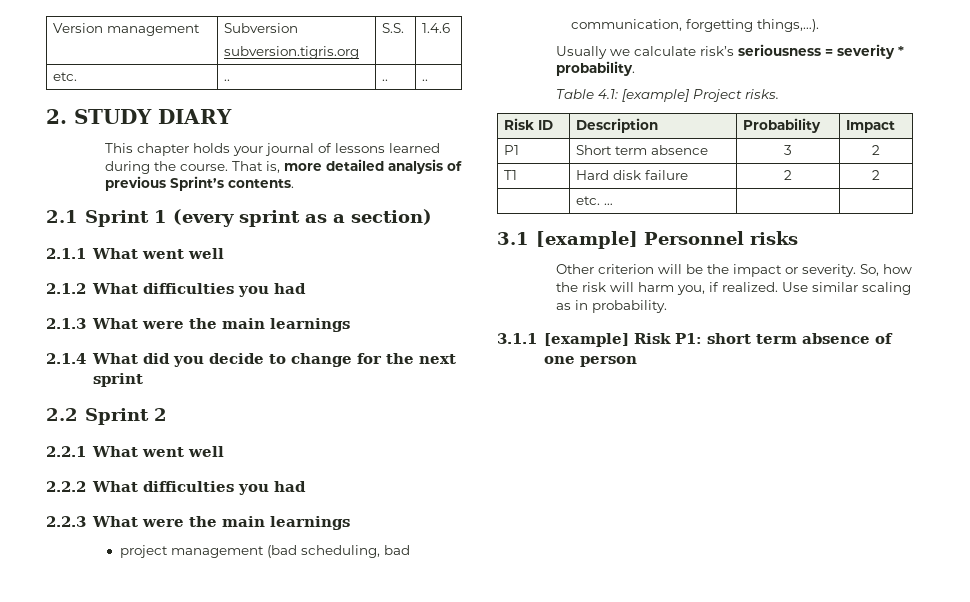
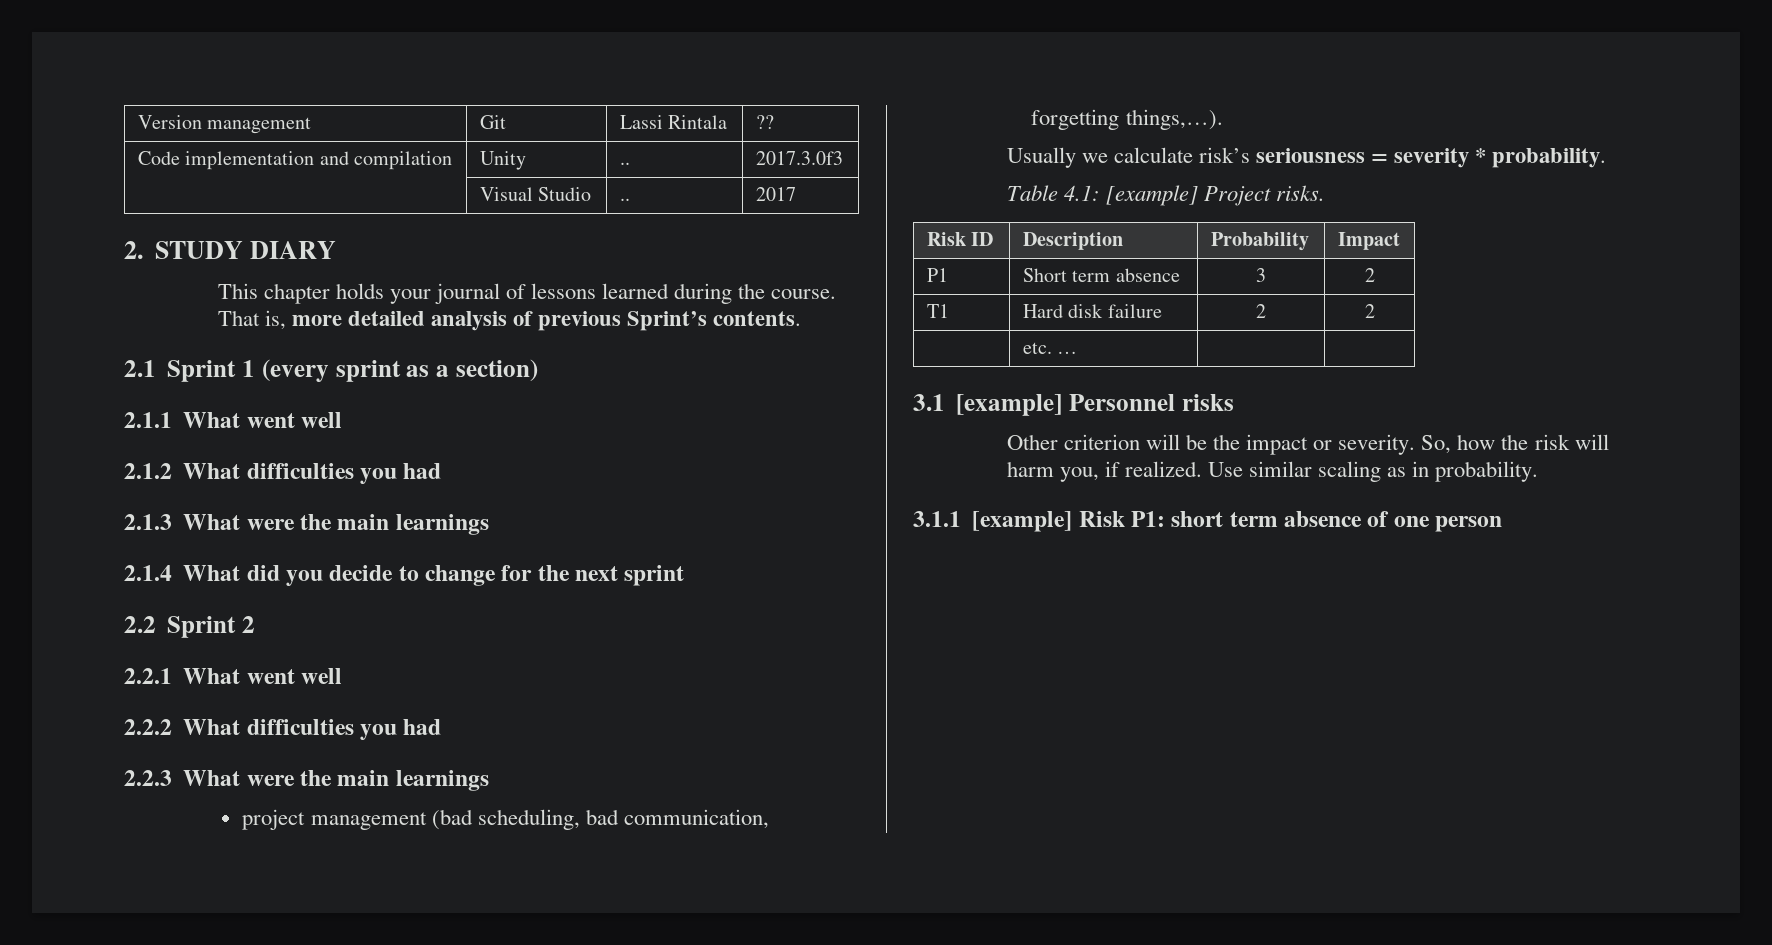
- Version management | Subversion
- subversion.tigris.org | S.S. | 1.4.6
- etc. | .. | .. | ..
+ Version management | Git | Lassi Rintala | ??
+ Code implementation and compilation | Unity | .. | 2017.3.0f3
+ | Visual Studio | .. | 2017

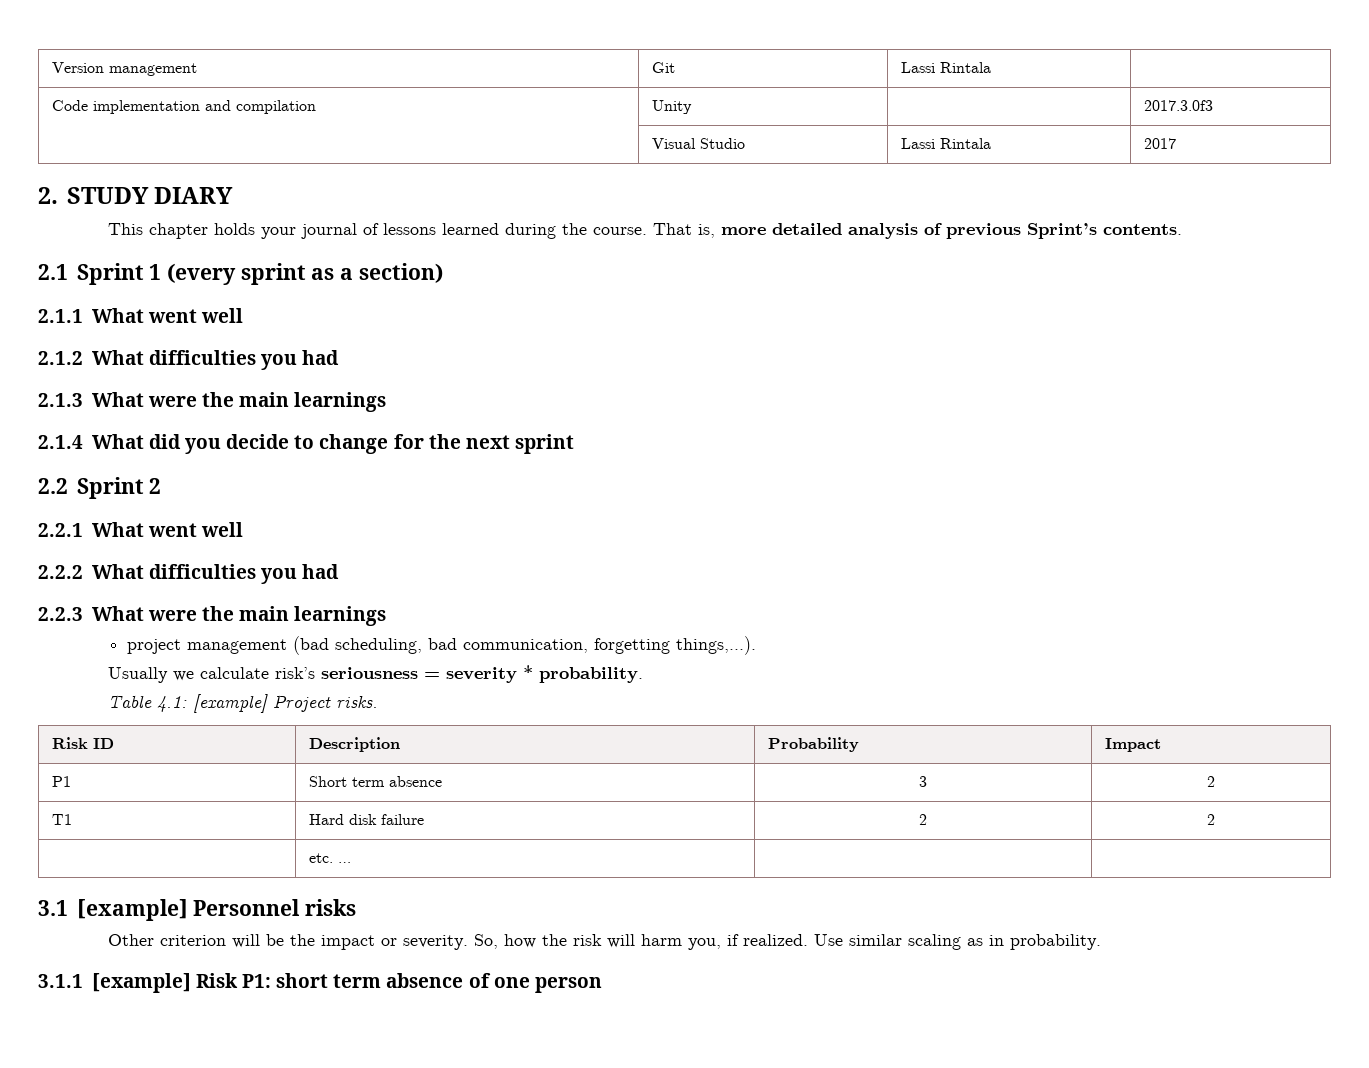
- Version management | Git | Lassi Rintala | ??
+ Version management | Git | Lassi Rintala |
- Code implementation and compilation | Unity | .. | 2017.3.0f3
+ Code implementation and compilation | Unity | | 2017.3.0f3
- | Visual Studio | .. | 2017
+ | Visual Studio | Lassi Rintala | 2017

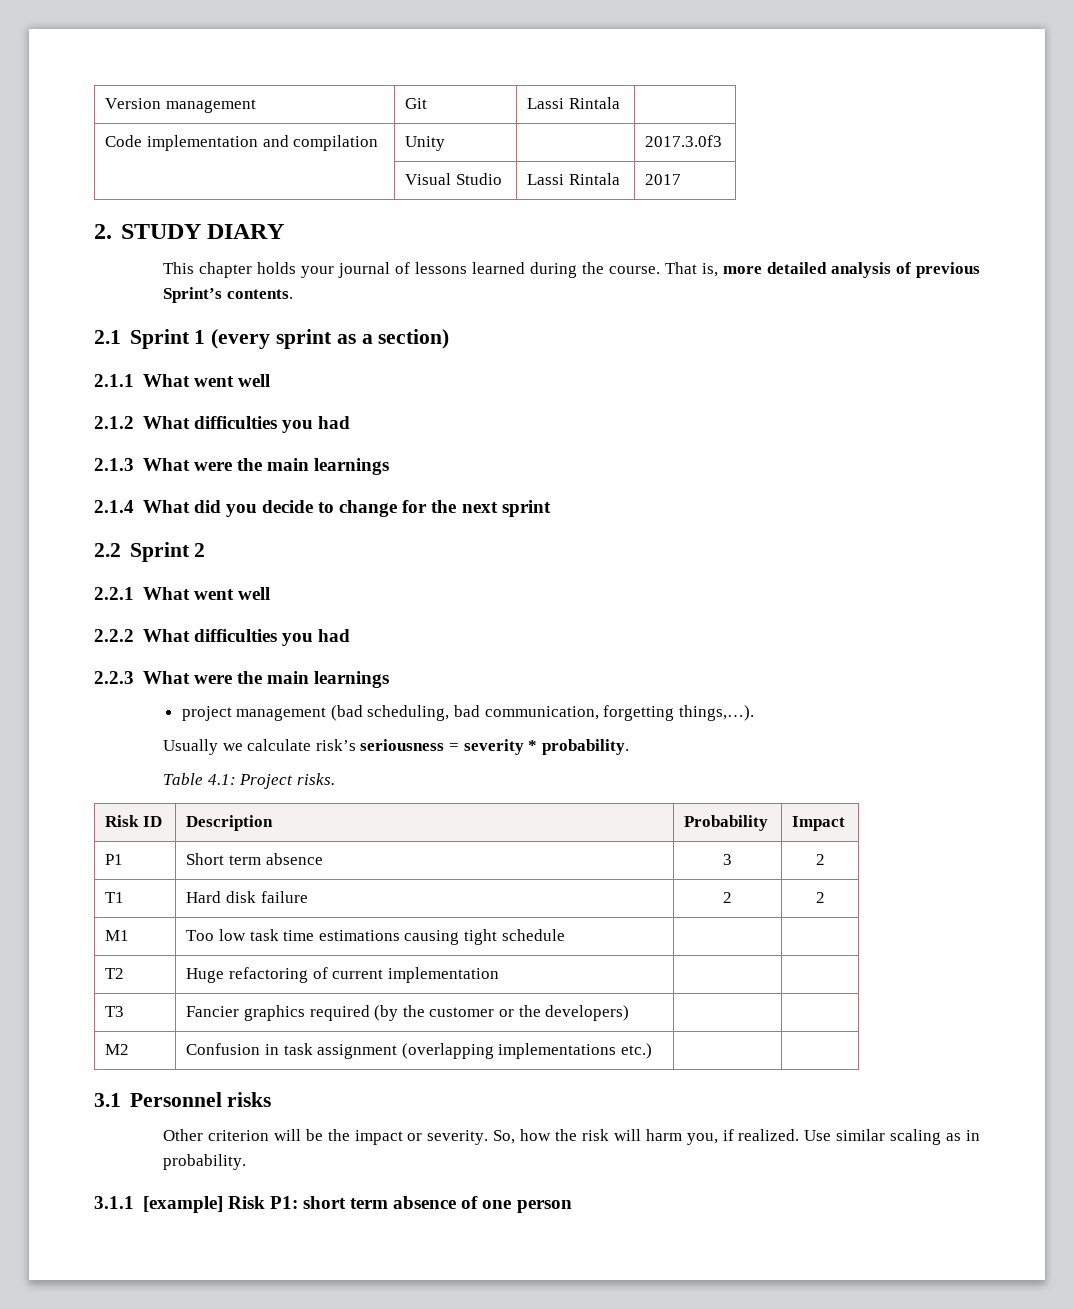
- Table 4.1: [example] Project risks.
+ Table 4.1: Project risks.
- | etc. … | |
+ M1 | Too low task time estimations causing tight schedule | |
+ T2 | Huge refactoring of current implementation | |
+ T3 | Fancier graphics required (by the customer or the developers) | |
+ M2 | Confusion in task assignment (overlapping implementations etc.) | |
- 3.1 [example] Personnel risks
+ 3.1 Personnel risks

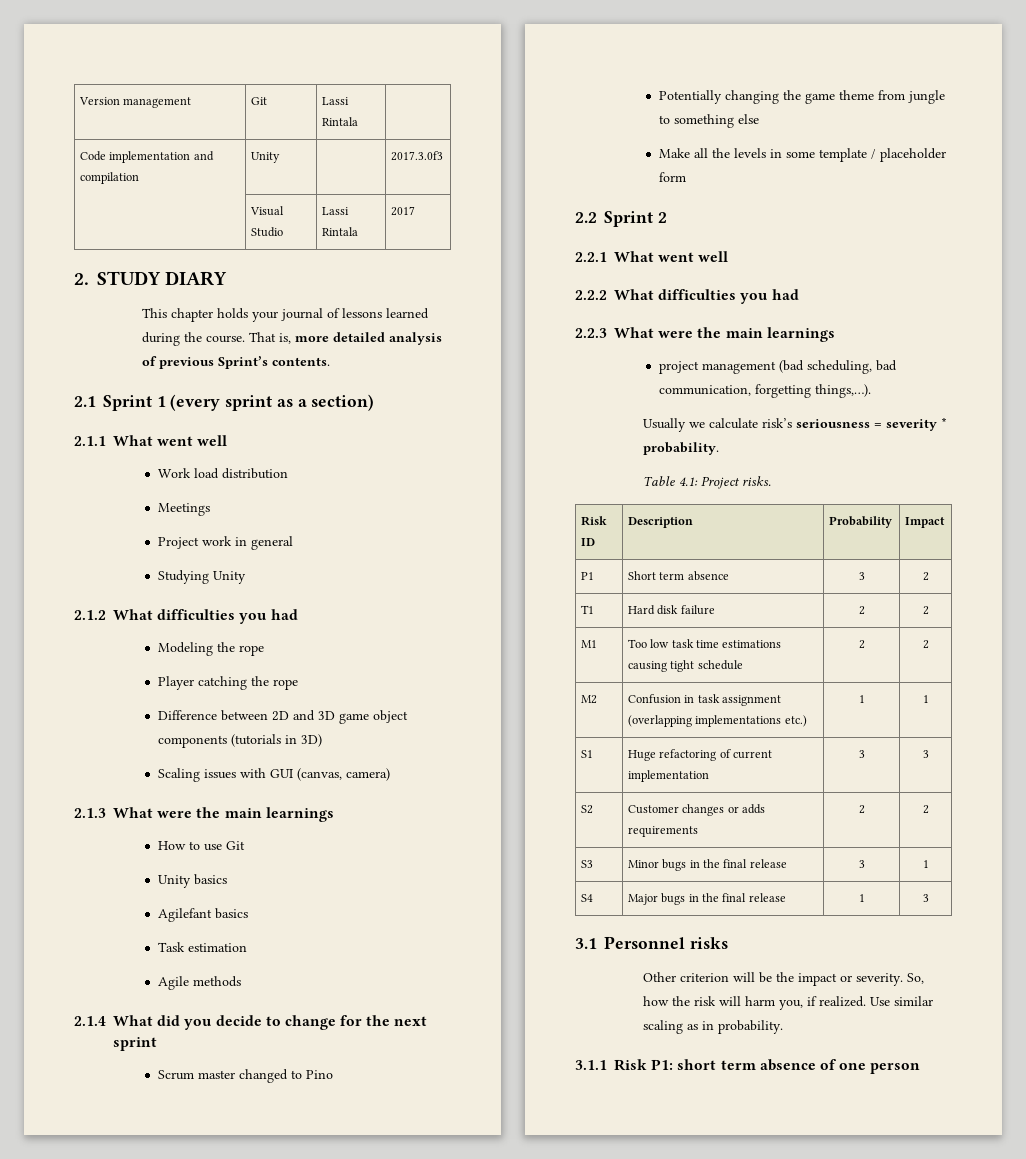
+ Work load distribution
+ Meetings
+ Project work in general
+ Studying Unity
+ Modeling the rope
+ Player catching the rope
+ Difference between 2D and 3D game object components (tutorials in 3D)
+ Scaling issues with GUI (canvas, camera)
+ How to use Git
+ Unity basics
+ Agilefant basics
+ Task estimation
+ Agile methods
+ Scrum master changed to Pino
+ Potentially changing the game theme from jungle to something else
+ Make all the levels in some template / placeholder form
- M1 | Too low task time estimations causing tight schedule | |
- T2 | Huge refactoring of current implementation | |
- T3 | Fancier graphics required (by the customer or the developers) | |
+ M1 | Too low task time estimations causing tight schedule | 2 | 2
- M2 | Confusion in task assignment (overlapping implementations etc.) | |
+ M2 | Confusion in task assignment (overlapping implementations etc.) | 1 | 1
+ S1 | Huge refactoring of current implementation | 3 | 3
+ S2 | Customer changes or adds requirements | 2 | 2
+ S3 | Minor bugs in the final release | 3 | 1
+ S4 | Major bugs in the final release | 1 | 3
- 3.1.1 [example] Risk P1: short term absence of one person
+ 3.1.1 Risk P1: short term absence of one person

